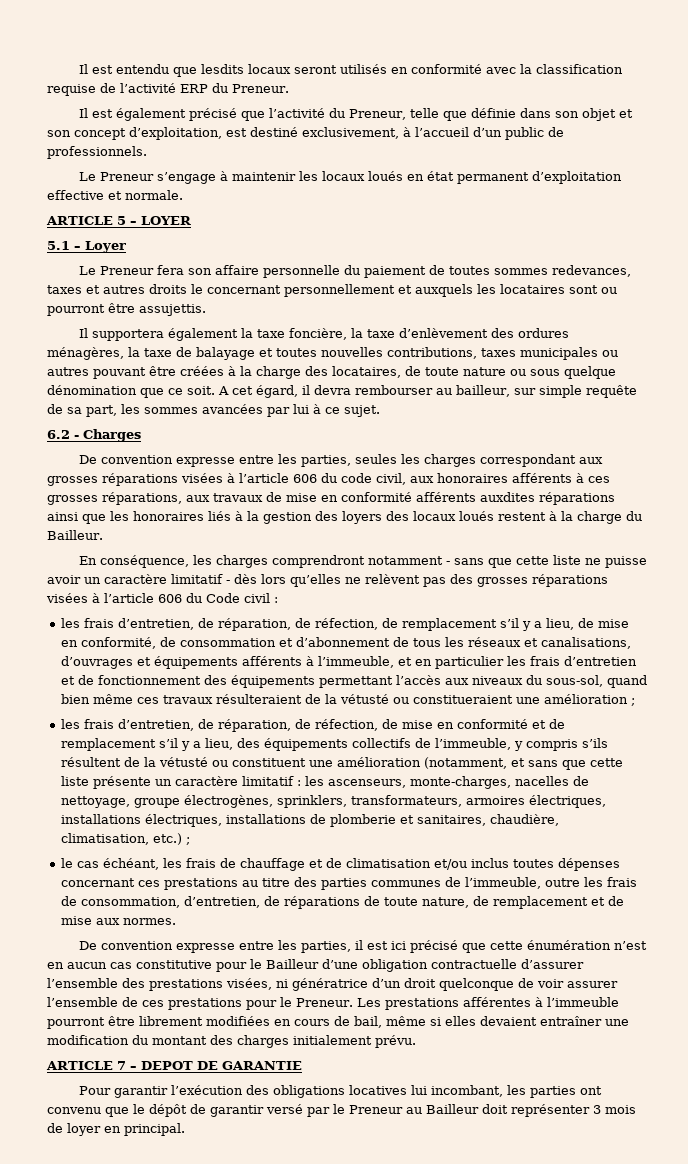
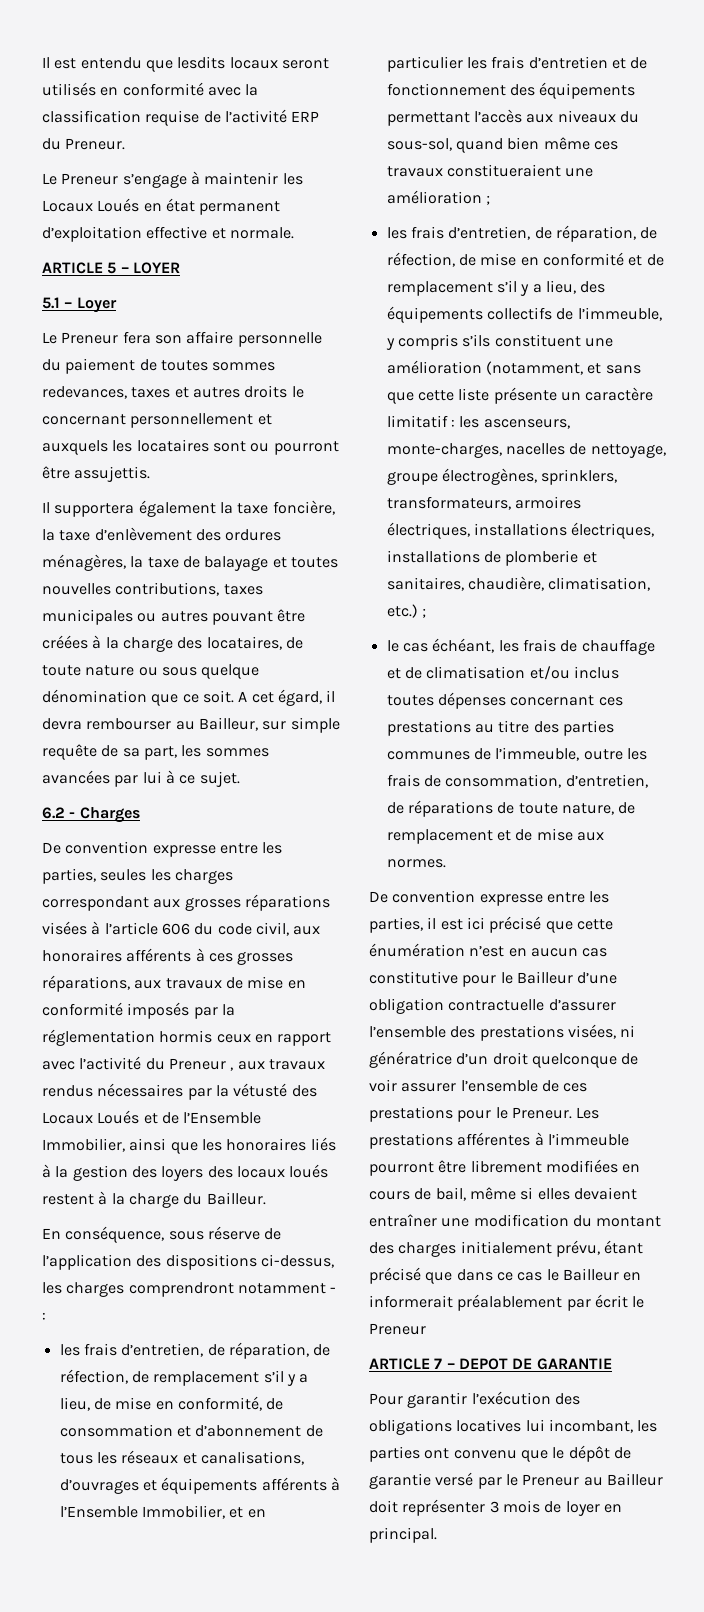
- Il est également précisé que l’activité du Preneur, telle que définie dans son objet et son concept d’exploitation, est destiné exclusivement, à l’accueil d’un public de professionnels.
- Le Preneur s’engage à maintenir les locaux loués en état permanent d’exploitation effective et normale.
+ Le Preneur s’engage à maintenir les Locaux Loués en état permanent d’exploitation effective et normale.
- A cet égard, il devra rembourser au bailleur, sur simple requête de sa part, les sommes avancées par lui à ce sujet.
+ A cet égard, il devra rembourser au Bailleur, sur simple requête de sa part, les sommes avancées par lui à ce sujet.
- De convention expresse entre les parties, seules les charges correspondant aux grosses réparations visées à l’article 606 du code civil, aux honoraires afférents à ces grosses réparations, aux travaux de mise en conformité afférents auxdites réparations ainsi que les honoraires liés à la gestion des loyers des locaux loués restent à la charge du Bailleur.
+ De convention expresse entre les parties, seules les charges correspondant aux grosses réparations visées à l’article 606 du code civil, aux honoraires afférents à ces grosses réparations, aux travaux de mise en conformité imposés par la réglementation hormis ceux en rapport avec l’activité du Preneur , aux travaux rendus nécessaires par la vétusté des Locaux Loués et de l’Ensemble Immobilier, ainsi que les honoraires liés à la gestion des loyers des locaux loués restent à la charge du Bailleur.
- En conséquence, les charges comprendront notamment - sans que cette liste ne puisse avoir un caractère limitatif - dès lors qu’elles ne relèvent pas des grosses réparations visées à l’article 606 du Code civil :
+ En conséquence, sous réserve de l’application des dispositions ci-dessus, les charges comprendront notamment - :
- les frais d’entretien, de réparation, de réfection, de remplacement s’il y a lieu, de mise en conformité, de consommation et d’abonnement de tous les réseaux et canalisations, d’ouvrages et équipements afférents à l’immeuble, et en particulier les frais d’entretien et de fonctionnement des équipements permettant l’accès aux niveaux du sous-sol, quand bien même ces travaux résulteraient de la vétusté ou constitueraient une amélioration ;
+ les frais d’entretien, de réparation, de réfection, de remplacement s’il y a lieu, de mise en conformité, de consommation et d’abonnement de tous les réseaux et canalisations, d’ouvrages et équipements afférents à l’Ensemble Immobilier, et en particulier les frais d’entretien et de fonctionnement des équipements permettant l’accès aux niveaux du sous-sol, quand bien même ces travaux constitueraient une amélioration ;
- les frais d’entretien, de réparation, de réfection, de mise en conformité et de remplacement s’il y a lieu, des équipements collectifs de l’immeuble, y compris s’ils résultent de la vétusté ou constituent une amélioration (notamment, et sans que cette liste présente un caractère limitatif :
+ les frais d’entretien, de réparation, de réfection, de mise en conformité et de remplacement s’il y a lieu, des équipements collectifs de l’immeuble, y compris s’ils constituent une amélioration (notamment, et sans que cette liste présente un caractère limitatif :
- Les prestations afférentes à l’immeuble pourront être librement modifiées en cours de bail, même si elles devaient entraîner une modification du montant des charges initialement prévu.
+ Les prestations afférentes à l’immeuble pourront être librement modifiées en cours de bail, même si elles devaient entraîner une modification du montant des charges initialement prévu, étant précisé que dans ce cas le Bailleur en informerait préalablement par écrit le Preneur
- Pour garantir l’exécution des obligations locatives lui incombant, les parties ont convenu que le dépôt de garantir versé par le Preneur au Bailleur doit représenter 3 mois de loyer en principal.
+ Pour garantir l’exécution des obligations locatives lui incombant, les parties ont convenu que le dépôt de garantie versé par le Preneur au Bailleur doit représenter 3 mois de loyer en principal.

